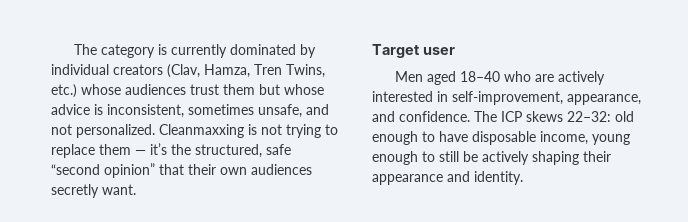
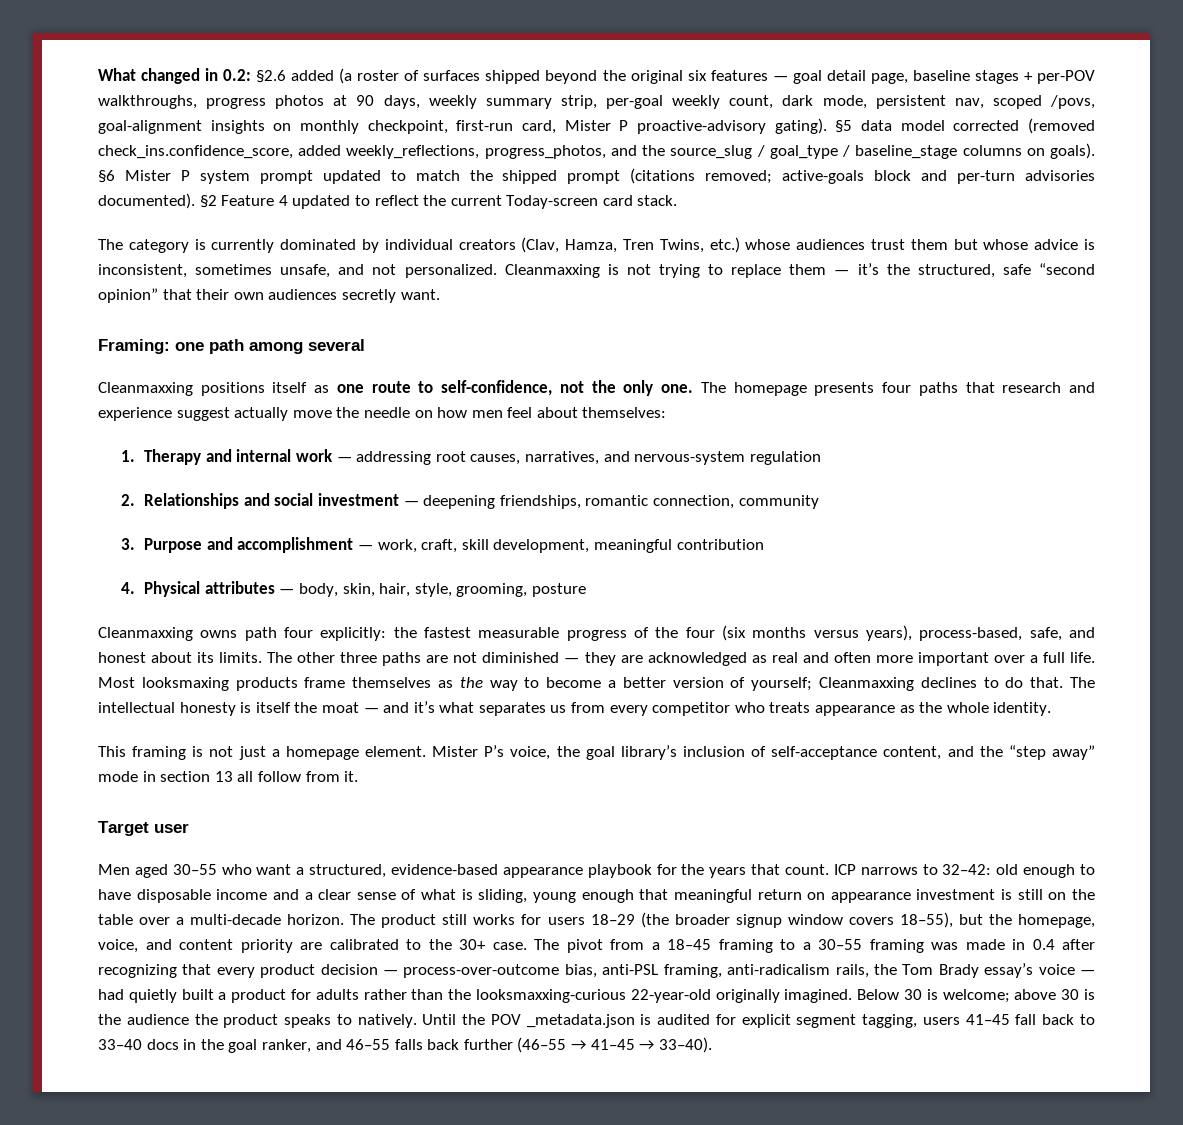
+ What changed in 0.2: §2.6 added (a roster of surfaces shipped beyond the original six features — goal detail page, baseline stages + per-POV walkthroughs, progress photos at 90 days, weekly summary strip, per-goal weekly count, dark mode, persistent nav, scoped /povs, goal-alignment insights on monthly checkpoint, first-run card, Mister P proactive-advisory gating). §5 data model corrected (removed check_ins.confidence_score, added weekly_reflections, progress_photos, and the source_slug / goal_type / baseline_stage columns on goals). §6 Mister P system prompt updated to match the shipped prompt (citations removed; active-goals block and per-turn advisories documented). §2 Feature 4 updated to reflect the current Today-screen card stack.
+ Framing: one path among several
+ Cleanmaxxing positions itself as one route to self-confidence, not the only one. The homepage presents four paths that research and experience suggest actually move the needle on how men feel about themselves:
+ 1. Therapy and internal work — addressing root causes, narratives, and nervous-system regulation
+ 2. Relationships and social investment — deepening friendships, romantic connection, community
+ 3. Purpose and accomplishment — work, craft, skill development, meaningful contribution
+ 4. Physical attributes — body, skin, hair, style, grooming, posture
+ Cleanmaxxing owns path four explicitly: the fastest measurable progress of the four (six months versus years), process-based, safe, and honest about its limits. The other three paths are not diminished — they are acknowledged as real and often more important over a full life. Most looksmaxing products frame themselves as the way to become a better version of yourself; Cleanmaxxing declines to do that. The intellectual honesty is itself the moat — and it’s what separates us from every competitor who treats appearance as the whole identity.
+ This framing is not just a homepage element. Mister P’s voice, the goal library’s inclusion of self-acceptance content, and the “step away” mode in section 13 all follow from it.
  Target user
- Men aged 18–40 who are actively interested in self-improvement, appearance, and confidence. The ICP skews 22–32: old enough to have disposable income, young enough to still be actively shaping their appearance and identity.
+ Men aged 30–55 who want a structured, evidence-based appearance playbook for the years that count. ICP narrows to 32–42: old enough to have disposable income and a clear sense of what is sliding, young enough that meaningful return on appearance investment is still on the table over a multi-decade horizon. The product still works for users 18–29 (the broader signup window covers 18–55), but the homepage, voice, and content priority are calibrated to the 30+ case. The pivot from a 18–45 framing to a 30–55 framing was made in 0.4 after recognizing that every product decision — process-over-outcome bias, anti-PSL framing, anti-radicalism rails, the Tom Brady essay’s voice — had quietly built a product for adults rather than the looksmaxxing-curious 22-year-old originally imagined. Below 30 is welcome; above 30 is the audience the product speaks to natively. Until the POV _metadata.json is audited for explicit segment tagging, users 41–45 fall back to 33–40 docs in the goal ranker, and 46–55 falls back further (46–55 → 41–45 → 33–40).

